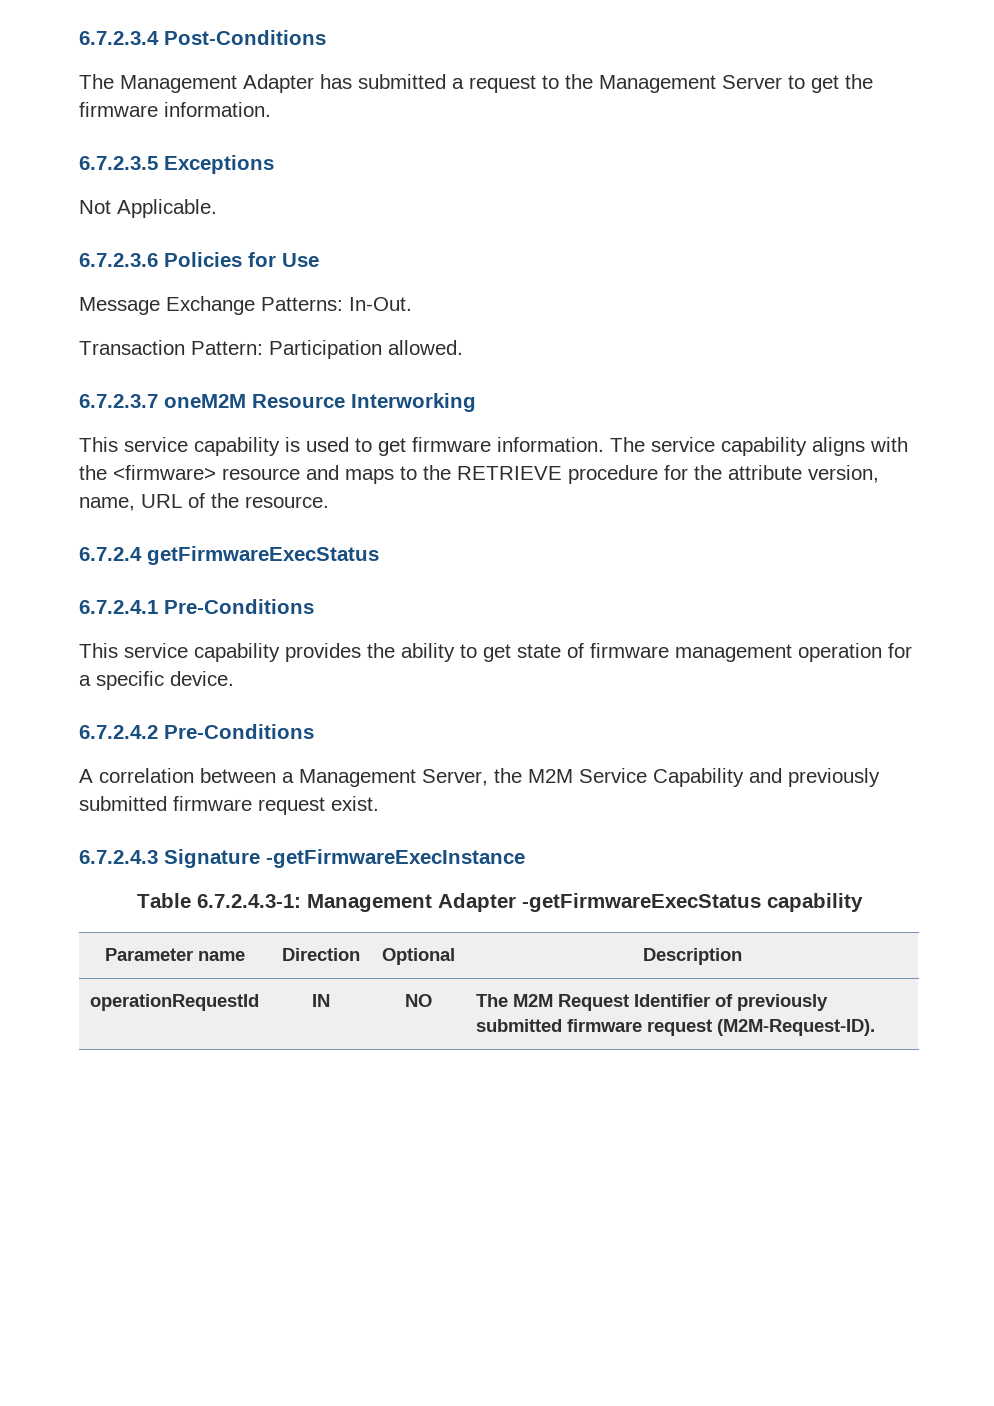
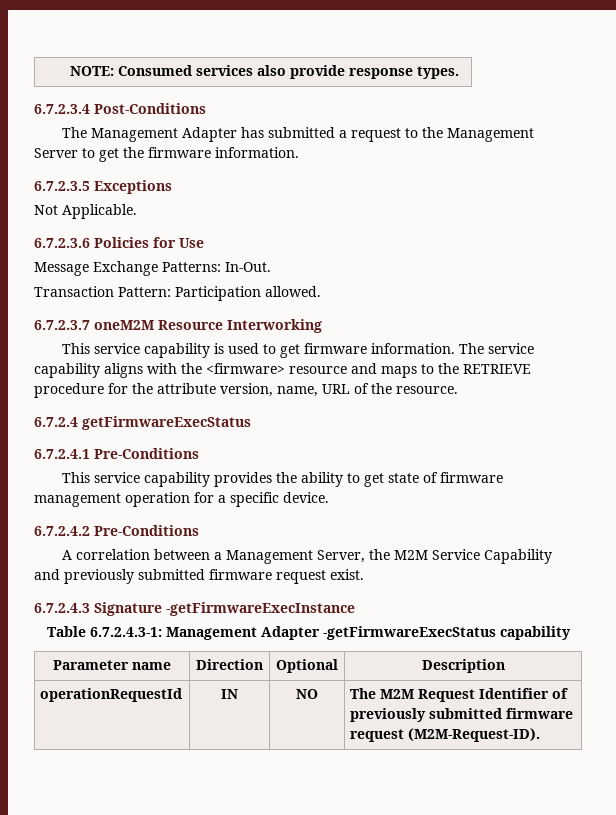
+ NOTE: Consumed services also provide response types.

